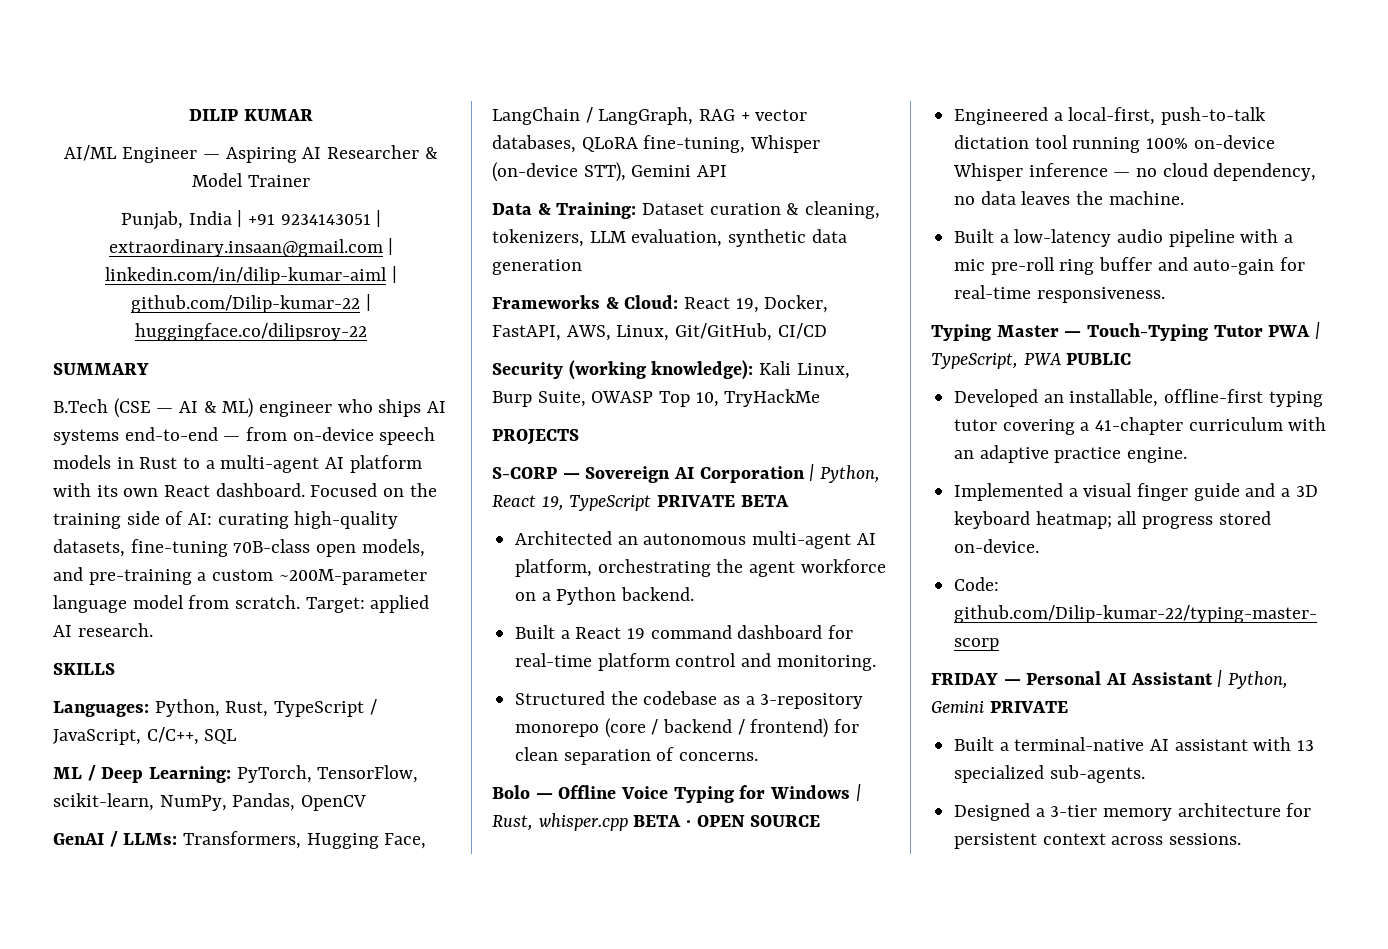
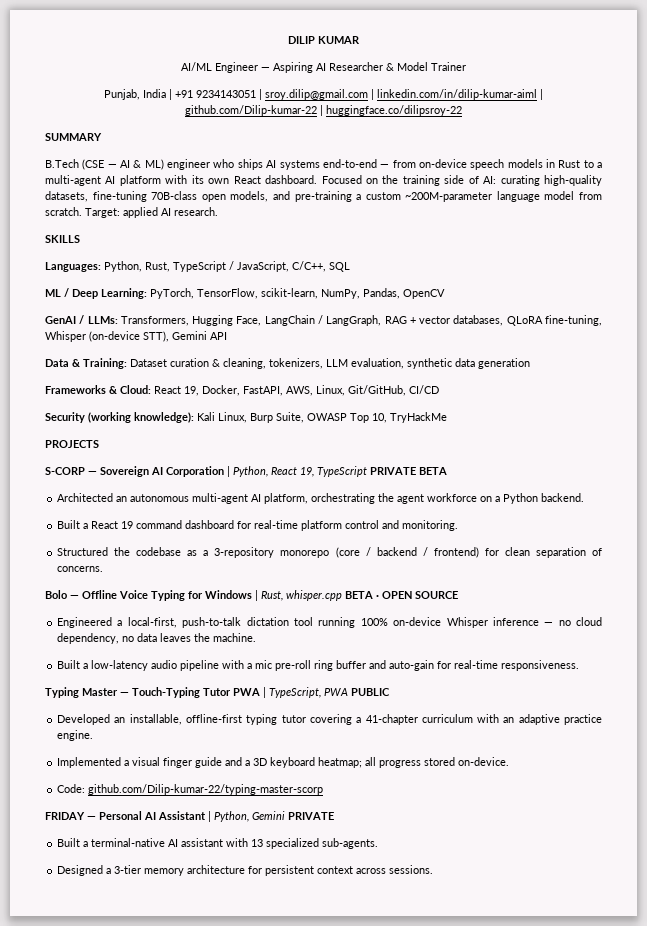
- Punjab, India | +91 9234143051 | extraordinary.insaan@gmail.com | linkedin.com/in/dilip-kumar-aiml | github.com/Dilip-kumar-22 | huggingface.co/dilipsroy-22
+ Punjab, India | +91 9234143051 | sroy.dilip@gmail.com | linkedin.com/in/dilip-kumar-aiml | github.com/Dilip-kumar-22 | huggingface.co/dilipsroy-22

